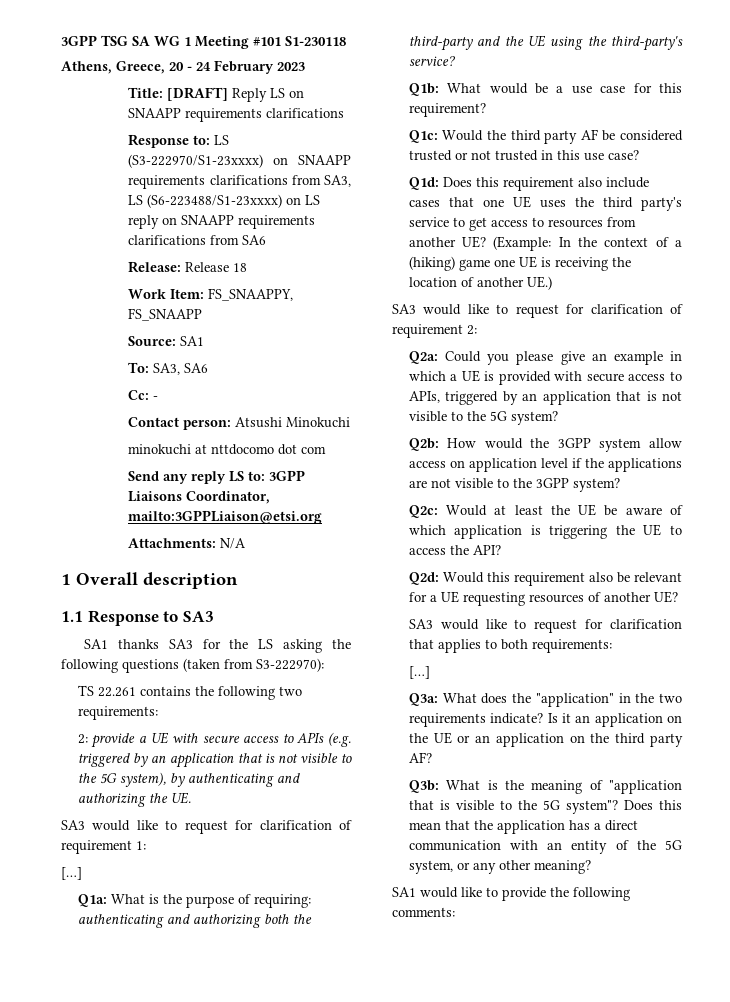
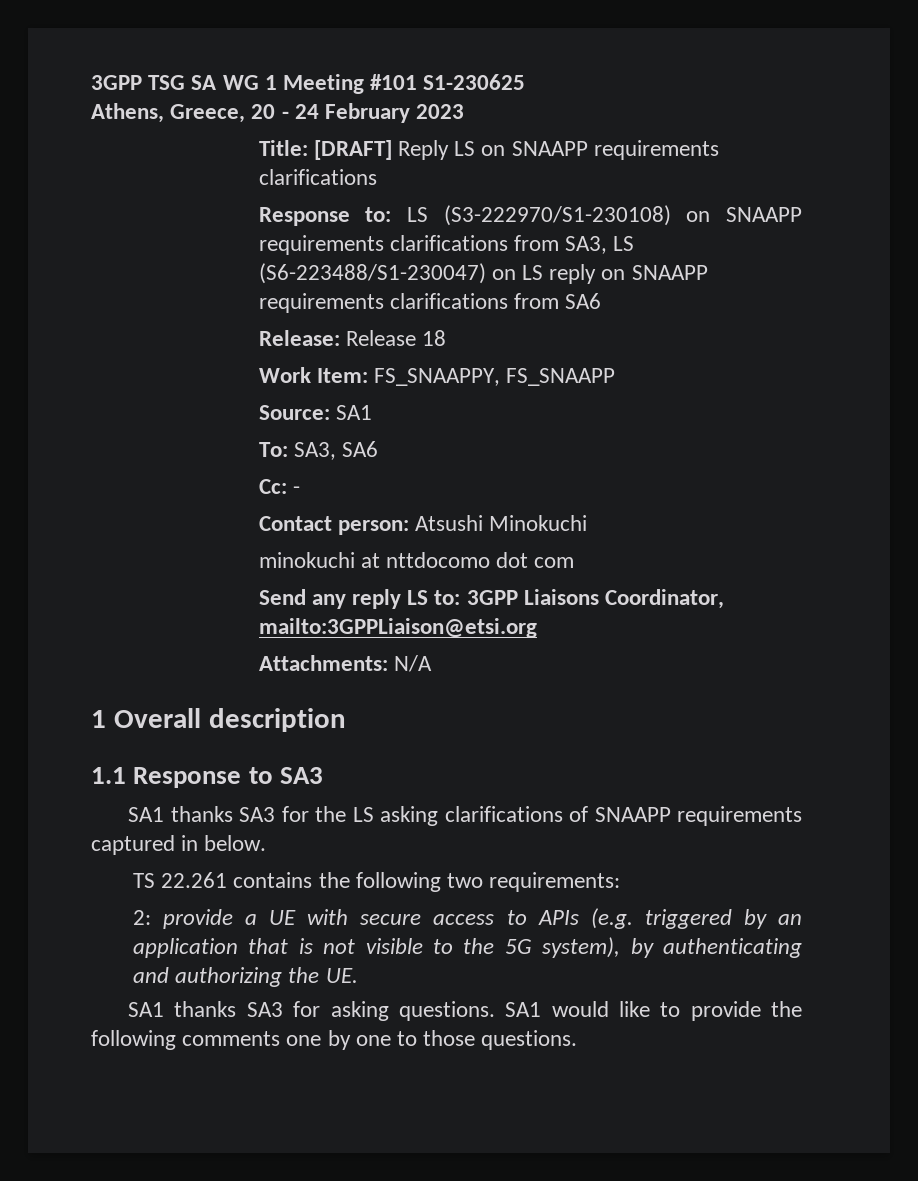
- 3GPP TSG SA WG 1 Meeting #101 S1-230118
+ 3GPP TSG SA WG 1 Meeting #101 S1-230625
- Response to: LS (S3-222970/S1-23xxxx) on SNAAPP requirements clarifications from SA3, LS (S6-223488/S1-23xxxx) on LS reply on SNAAPP requirements clarifications from SA6
+ Response to: LS (S3-222970/S1-230108) on SNAAPP requirements clarifications from SA3, LS (S6-223488/S1-230047) on LS reply on SNAAPP requirements clarifications from SA6
- SA1 thanks SA3 for the LS asking the following questions (taken from S3-222970):
+ SA1 thanks SA3 for the LS asking clarifications of SNAAPP requirements captured in below.
- SA3 would like to request for clarification of requirement 1:
- […]
- Q1a: What is the purpose of requiring: authenticating and authorizing both the third-party and the UE using the third-party's service?
- Q1b: What would be a use case for this requirement?
- Q1c: Would the third party AF be considered trusted or not trusted in this use case?
- Q1d: Does this requirement also include cases that one UE uses the third party's service to get access to resources from another UE? (Example: In the context of a (hiking) game one UE is receiving the location of another UE.)
- SA3 would like to request for clarification of requirement 2:
- Q2a: Could you please give an example in which a UE is provided with secure access to APIs, triggered by an application that is not visible to the 5G system?
- Q2b: How would the 3GPP system allow access on application level if the applications are not visible to the 3GPP system?
- Q2c: Would at least the UE be aware of which application is triggering the UE to access the API?
- Q2d: Would this requirement also be relevant for a UE requesting resources of another UE?
- SA3 would like to request for clarification that applies to both requirements:
- […]
- Q3a: What does the "application" in the two requirements indicate? Is it an application on the UE or an application on the third party AF?
- Q3b: What is the meaning of "application that is visible to the 5G system"? Does this mean that the application has a direct communication with an entity of the 5G system, or any other meaning?
- SA1 would like to provide the following comments:
+ SA1 thanks SA3 for asking questions. SA1 would like to provide the following comments one by one to those questions.

